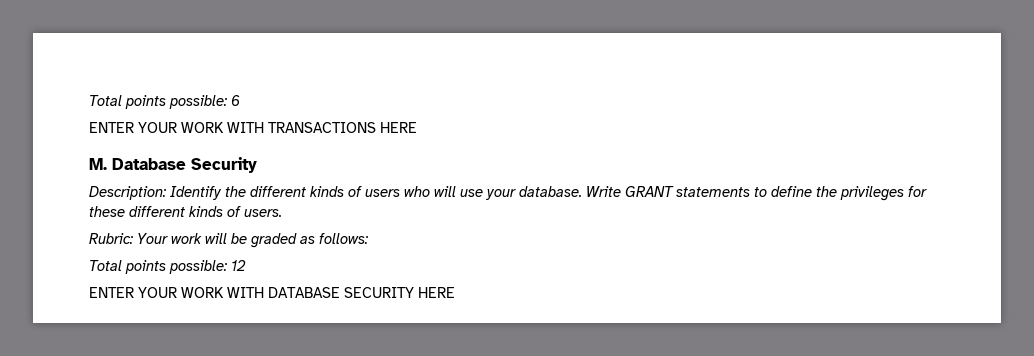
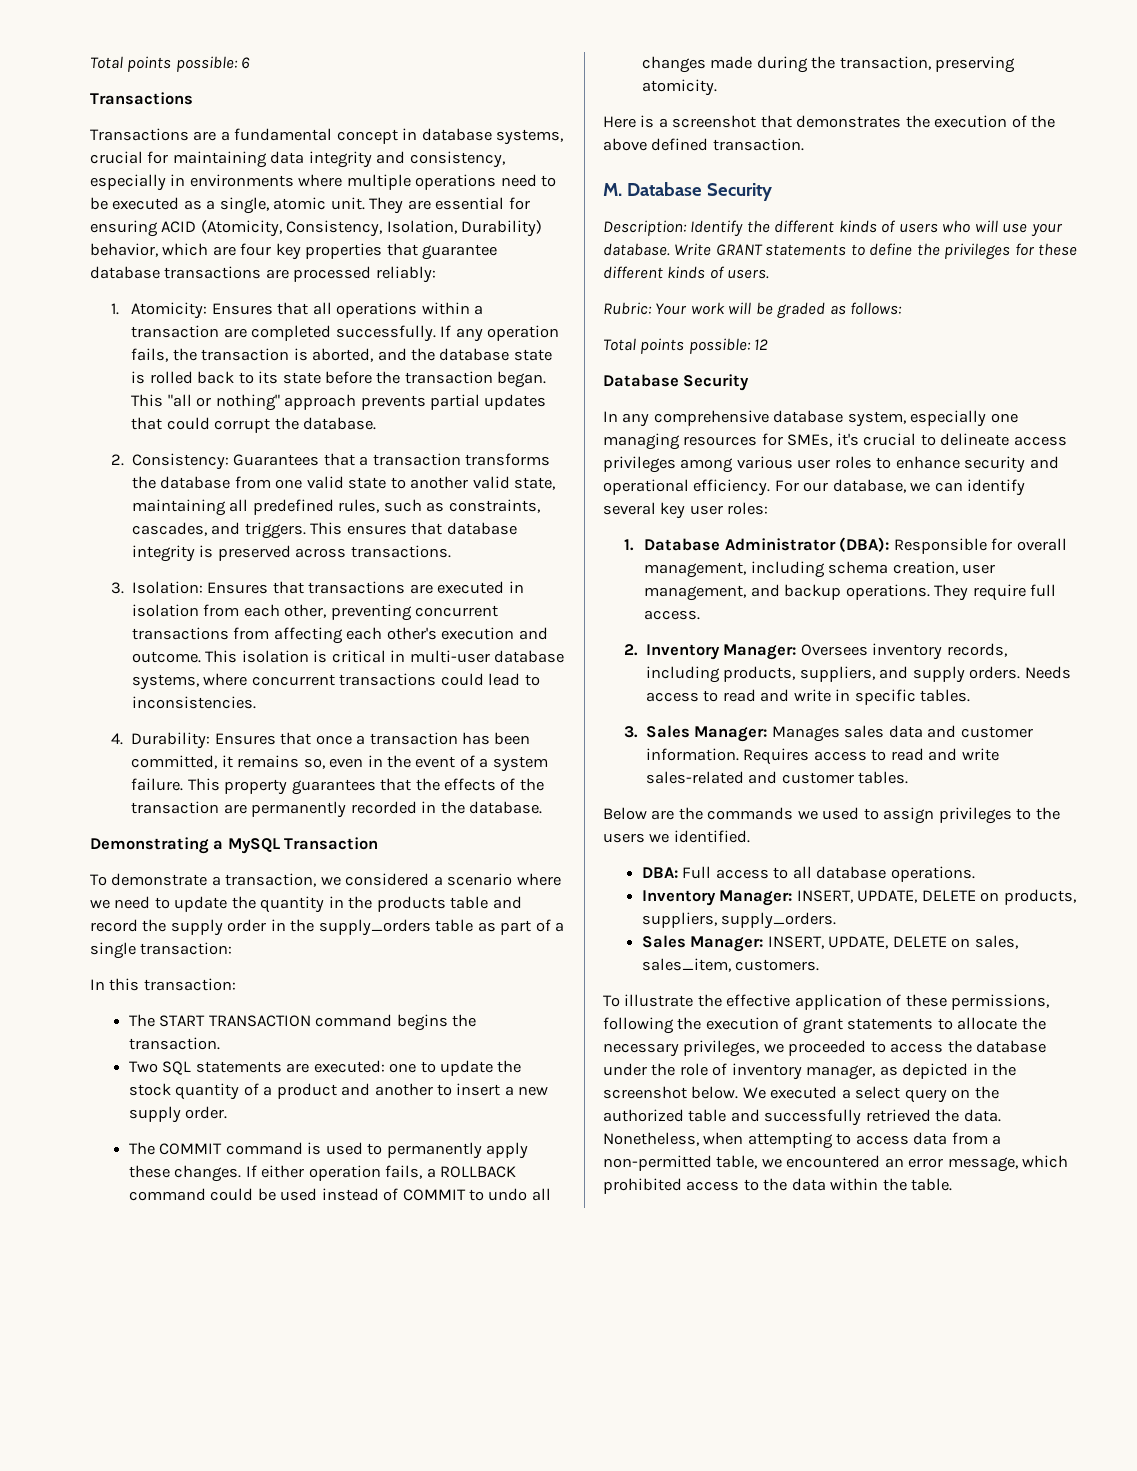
  Total points possible: 6
- ENTER YOUR WORK WITH TRANSACTIONS HERE
+ Transactions
+ Transactions are a fundamental concept in database systems, crucial for maintaining data integrity and consistency, especially in environments where multiple operations need to be executed as a single, atomic unit. They are essential for ensuring ACID (Atomicity, Consistency, Isolation, Durability) behavior, which are four key properties that guarantee database transactions are processed reliably:
+ 1. Atomicity: Ensures that all operations within a transaction are completed successfully. If any operation fails, the transaction is aborted, and the database state is rolled back to its state before the transaction began. This "all or nothing" approach prevents partial updates that could corrupt the database.
+ 2. Consistency: Guarantees that a transaction transforms the database from one valid state to another valid state, maintaining all predefined rules, such as constraints, cascades, and triggers. This ensures that database integrity is preserved across transactions.
+ 3. Isolation: Ensures that transactions are executed in isolation from each other, preventing concurrent transactions from affecting each other's execution and outcome. This isolation is critical in multi-user database systems, where concurrent transactions could lead to inconsistencies.
+ 4. Durability: Ensures that once a transaction has been committed, it remains so, even in the event of a system failure. This property guarantees that the effects of the transaction are permanently recorded in the database.
+ Demonstrating a MySQL Transaction
+ To demonstrate a transaction, we considered a scenario where we need to update the quantity in the products table and record the supply order in the supply_orders table as part of a single transaction:
+ In this transaction:
+ The START TRANSACTION command begins the transaction.
+ Two SQL statements are executed: one to update the stock quantity of a product and another to insert a new supply order.
+ The COMMIT command is used to permanently apply these changes. If either operation fails, a ROLLBACK command could be used instead of COMMIT to undo all changes made during the transaction, preserving atomicity.
+ Here is a screenshot that demonstrates the execution of the above defined transaction.
  Total points possible: 12
- ENTER YOUR WORK WITH DATABASE SECURITY HERE
+ Database Security
+ In any comprehensive database system, especially one managing resources for SMEs, it's crucial to delineate access privileges among various user roles to enhance security and operational efficiency. For our database, we can identify several key user roles:
+ 1. Database Administrator (DBA): Responsible for overall management, including schema creation, user management, and backup operations. They require full access.
+ 2. Inventory Manager: Oversees inventory records, including products, suppliers, and supply orders. Needs access to read and write in specific tables.
+ 3. Sales Manager: Manages sales data and customer information. Requires access to read and write sales-related and customer tables.
+ Below are the commands we used to assign privileges to the users we identified.
+ DBA: Full access to all database operations.
+ Inventory Manager: INSERT, UPDATE, DELETE on products, suppliers, supply_orders.
+ Sales Manager: INSERT, UPDATE, DELETE on sales, sales_item, customers.
+ To illustrate the effective application of these permissions, following the execution of grant statements to allocate the necessary privileges, we proceeded to access the database under the role of inventory manager, as depicted in the screenshot below. We executed a select query on the authorized table and successfully retrieved the data. Nonetheless, when attempting to access data from a non-permitted table, we encountered an error message, which prohibited access to the data within the table.

